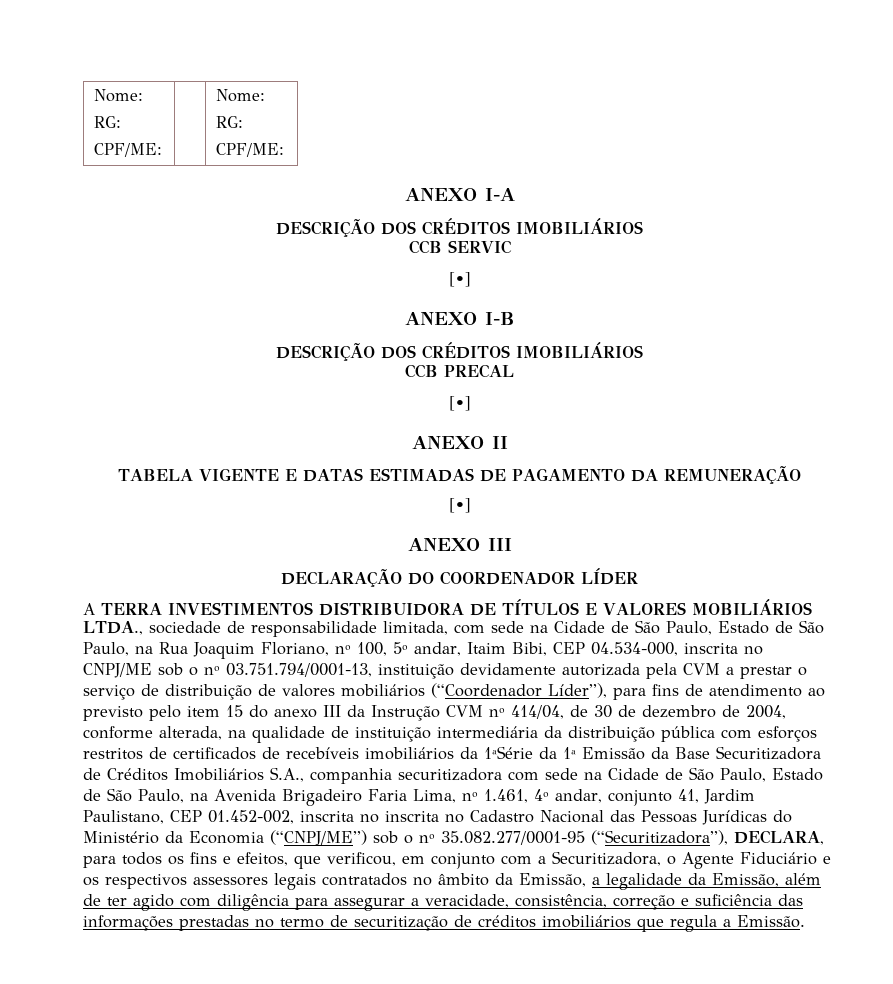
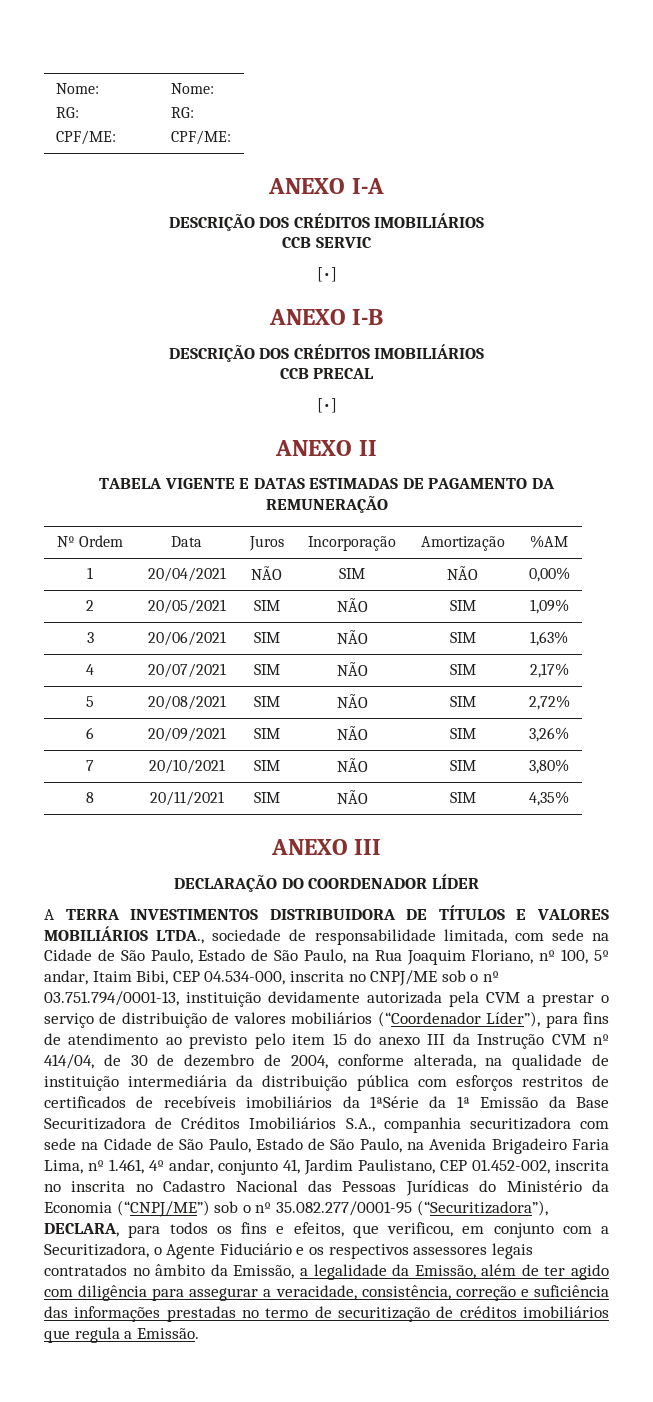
  TABELA VIGENTE E DATAS ESTIMADAS DE PAGAMENTO DA REMUNERAÇÃO
- [•]
+ Nº Ordem | Data | Juros | Incorporação | Amortização | %AM
+ 1 | 20/04/2021 | NÃO | SIM | NÃO | 0,00%
+ 2 | 20/05/2021 | SIM | NÃO | SIM | 1,09%
+ 3 | 20/06/2021 | SIM | NÃO | SIM | 1,63%
+ 4 | 20/07/2021 | SIM | NÃO | SIM | 2,17%
+ 5 | 20/08/2021 | SIM | NÃO | SIM | 2,72%
+ 6 | 20/09/2021 | SIM | NÃO | SIM | 3,26%
+ 7 | 20/10/2021 | SIM | NÃO | SIM | 3,80%
+ 8 | 20/11/2021 | SIM | NÃO | SIM | 4,35%

